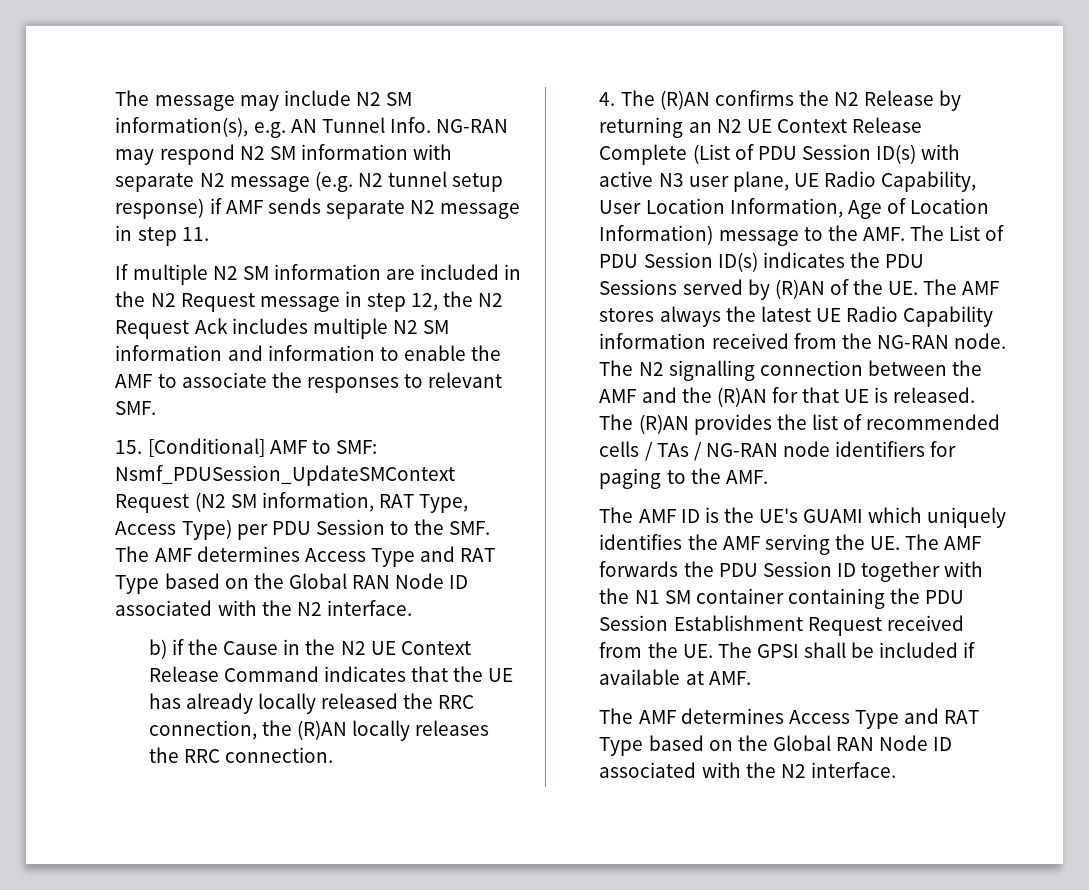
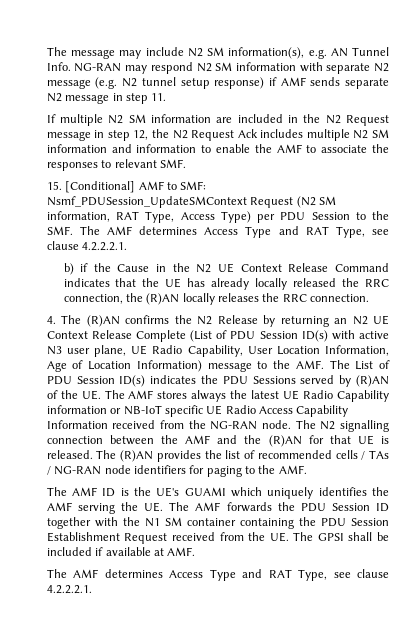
- 15. [Conditional] AMF to SMF: Nsmf_PDUSession_UpdateSMContext Request (N2 SM information, RAT Type, Access Type) per PDU Session to the SMF. The AMF determines Access Type and RAT Type based on the Global RAN Node ID associated with the N2 interface.
+ 15. [Conditional] AMF to SMF: Nsmf_PDUSession_UpdateSMContext Request (N2 SM information, RAT Type, Access Type) per PDU Session to the SMF. The AMF determines Access Type and RAT Type, see clause 4.2.2.2.1.
- 4. The (R)AN confirms the N2 Release by returning an N2 UE Context Release Complete (List of PDU Session ID(s) with active N3 user plane, UE Radio Capability, User Location Information, Age of Location Information) message to the AMF. The List of PDU Session ID(s) indicates the PDU Sessions served by (R)AN of the UE. The AMF stores always the latest UE Radio Capability information received from the NG-RAN node.
+ 4. The (R)AN confirms the N2 Release by returning an N2 UE Context Release Complete (List of PDU Session ID(s) with active N3 user plane, UE Radio Capability, User Location Information, Age of Location Information) message to the AMF. The List of PDU Session ID(s) indicates the PDU Sessions served by (R)AN of the UE. The AMF stores always the latest UE Radio Capability information or NB-IoT specific UE Radio Access Capability Information received from the NG-RAN node.
  The AMF ID is the UE's GUAMI which uniquely identifies the AMF serving the UE. The AMF forwards the PDU Session ID together with the N1 SM container containing the PDU Session Establishment Request received from the UE. The GPSI shall be included if available at AMF.
- The AMF determines Access Type and RAT Type based on the Global RAN Node ID associated with the N2 interface.
+ The AMF determines Access Type and RAT Type, see clause 4.2.2.2.1.

